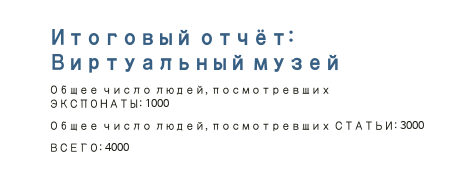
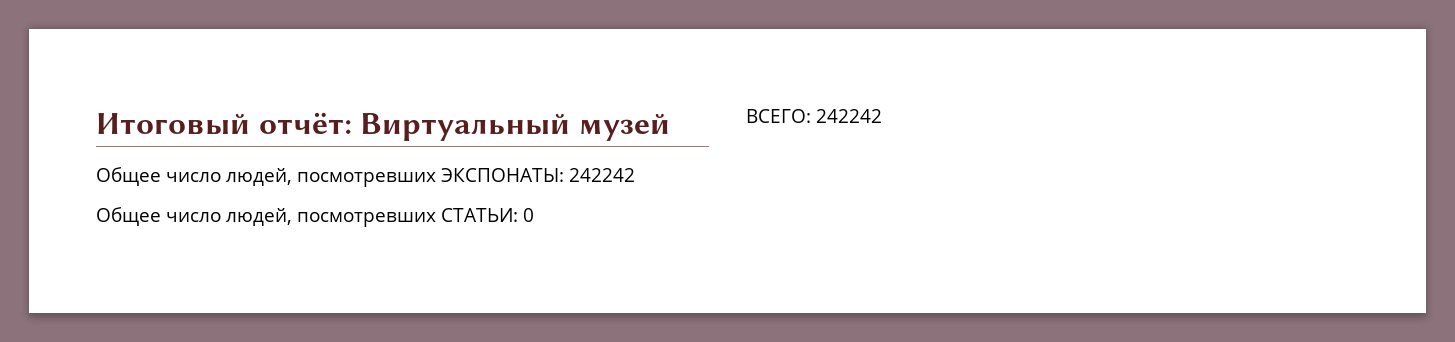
- Общее число людей, посмотревших ЭКСПОНАТЫ: 1000
+ Общее число людей, посмотревших ЭКСПОНАТЫ: 242242
- Общее число людей, посмотревших СТАТЬИ: 3000
+ Общее число людей, посмотревших СТАТЬИ: 0
- ВСЕГО: 4000
+ ВСЕГО: 242242

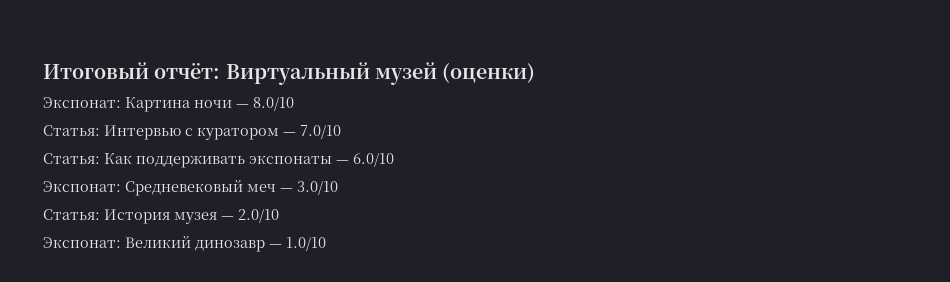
- Итоговый отчёт: Виртуальный музей
- Общее число людей, посмотревших ЭКСПОНАТЫ: 242242
- Общее число людей, посмотревших СТАТЬИ: 0
- ВСЕГО: 242242
+ Итоговый отчёт: Виртуальный музей (оценки)
+ Экспонат: Картина ночи — 8.0/10
+ Статья: Интервью с куратором — 7.0/10
+ Статья: Как поддерживать экспонаты — 6.0/10
+ Экспонат: Средневековый меч — 3.0/10
+ Статья: История музея — 2.0/10
+ Экспонат: Великий динозавр — 1.0/10

